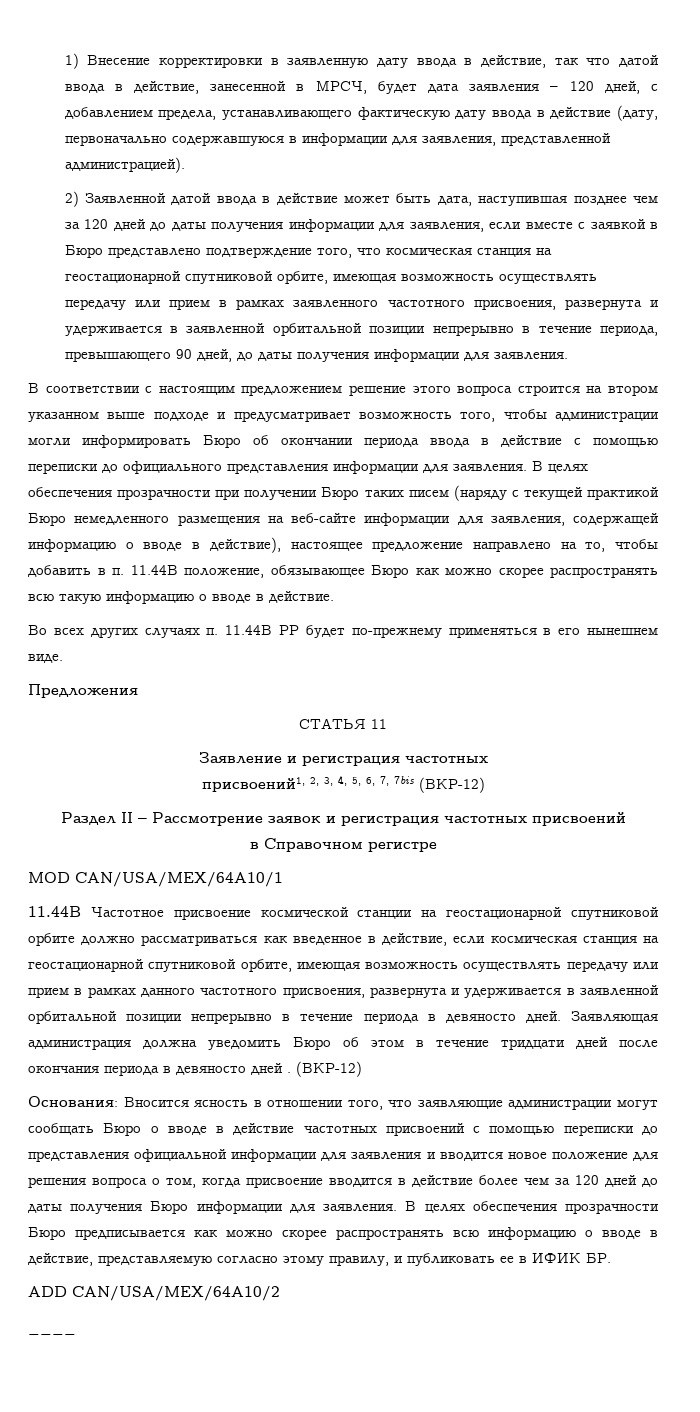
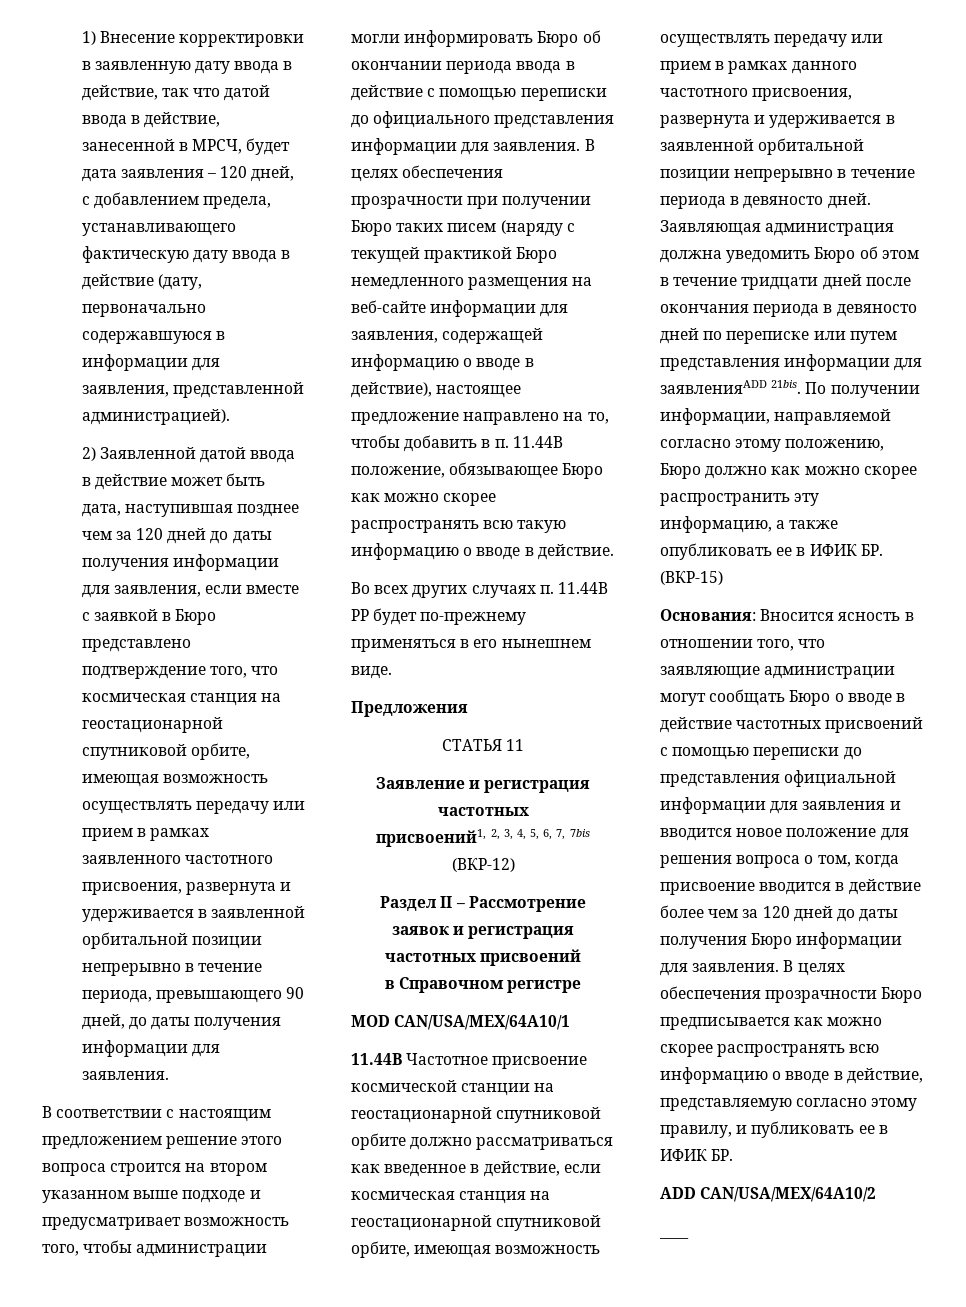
- Заявляющая администрация должна уведомить Бюро об этом в течение тридцати дней после окончания периода в девяносто дней . (ВКР-12)
+ Заявляющая администрация должна уведомить Бюро об этом в течение тридцати дней после окончания периода в девяносто дней по переписке или путем представления информации для заявленияADD 21bis. По получении информации, направляемой согласно этому положению, Бюро должно как можно скорее распространить эту информацию, а также опубликовать ее в ИФИК БР. (ВКР-15)

